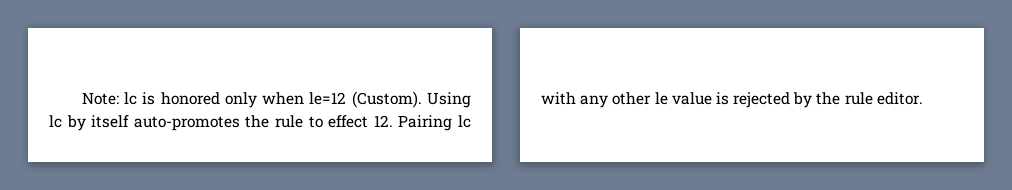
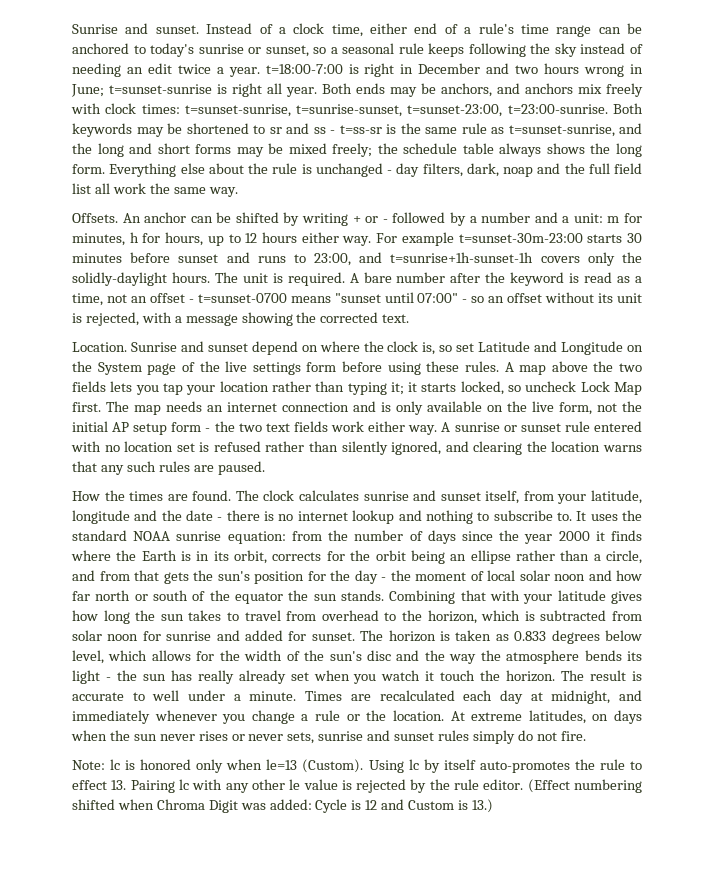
+ Sunrise and sunset. Instead of a clock time, either end of a rule's time range can be anchored to today's sunrise or sunset, so a seasonal rule keeps following the sky instead of needing an edit twice a year. t=18:00-7:00 is right in December and two hours wrong in June; t=sunset-sunrise is right all year. Both ends may be anchors, and anchors mix freely with clock times: t=sunset-sunrise, t=sunrise-sunset, t=sunset-23:00, t=23:00-sunrise. Both keywords may be shortened to sr and ss - t=ss-sr is the same rule as t=sunset-sunrise, and the long and short forms may be mixed freely; the schedule table always shows the long form. Everything else about the rule is unchanged - day filters, dark, noap and the full field list all work the same way.
+ Offsets. An anchor can be shifted by writing + or - followed by a number and a unit: m for minutes, h for hours, up to 12 hours either way. For example t=sunset-30m-23:00 starts 30 minutes before sunset and runs to 23:00, and t=sunrise+1h-sunset-1h covers only the solidly-daylight hours. The unit is required. A bare number after the keyword is read as a time, not an offset - t=sunset-0700 means "sunset until 07:00" - so an offset without its unit is rejected, with a message showing the corrected text.
+ Location. Sunrise and sunset depend on where the clock is, so set Latitude and Longitude on the System page of the live settings form before using these rules. A map above the two fields lets you tap your location rather than typing it; it starts locked, so uncheck Lock Map first. The map needs an internet connection and is only available on the live form, not the initial AP setup form - the two text fields work either way. A sunrise or sunset rule entered with no location set is refused rather than silently ignored, and clearing the location warns that any such rules are paused.
+ How the times are found. The clock calculates sunrise and sunset itself, from your latitude, longitude and the date - there is no internet lookup and nothing to subscribe to. It uses the standard NOAA sunrise equation: from the number of days since the year 2000 it finds where the Earth is in its orbit, corrects for the orbit being an ellipse rather than a circle, and from that gets the sun's position for the day - the moment of local solar noon and how far north or south of the equator the sun stands. Combining that with your latitude gives how long the sun takes to travel from overhead to the horizon, which is subtracted from solar noon for sunrise and added for sunset. The horizon is taken as 0.833 degrees below level, which allows for the width of the sun's disc and the way the atmosphere bends its light - the sun has really already set when you watch it touch the horizon. The result is accurate to well under a minute. Times are recalculated each day at midnight, and immediately whenever you change a rule or the location. At extreme latitudes, on days when the sun never rises or never sets, sunrise and sunset rules simply do not fire.
- Note: lc is honored only when le=12 (Custom).
+ Note: lc is honored only when le=13 (Custom).
- Using lc by itself auto-promotes the rule to effect 12. Pairing lc with any other le value is rejected by the rule editor.
+ Using lc by itself auto-promotes the rule to effect 13. Pairing lc with any other le value is rejected by the rule editor.
+ (Effect numbering shifted when Chroma Digit was added: Cycle is 12 and Custom is 13.)

